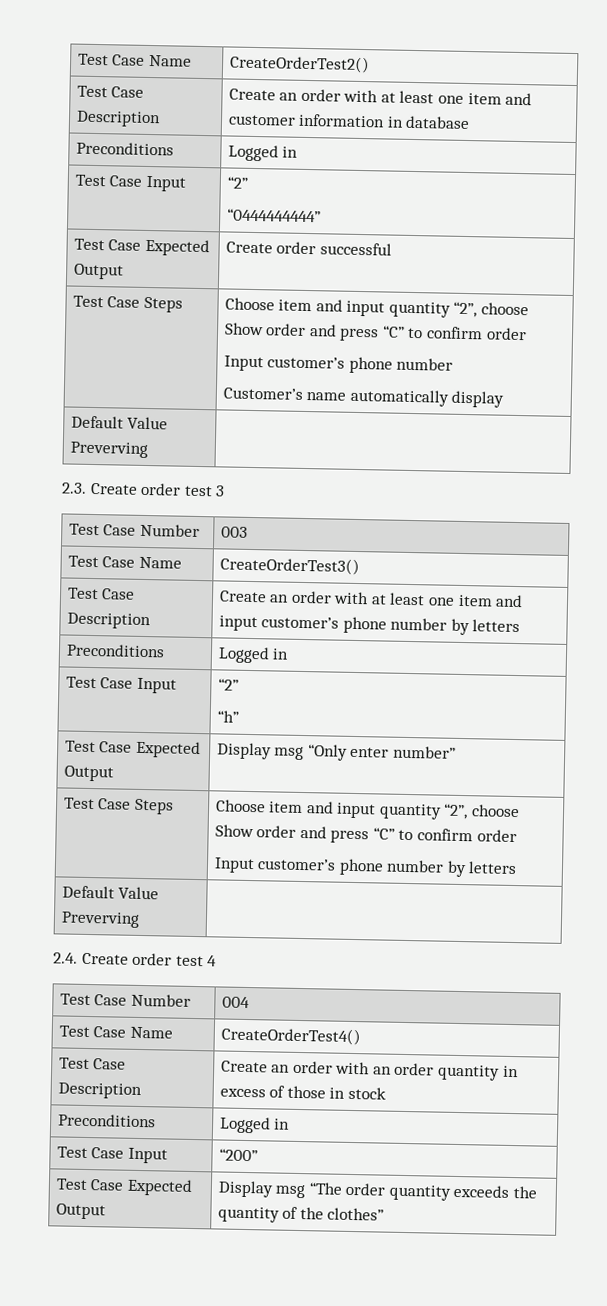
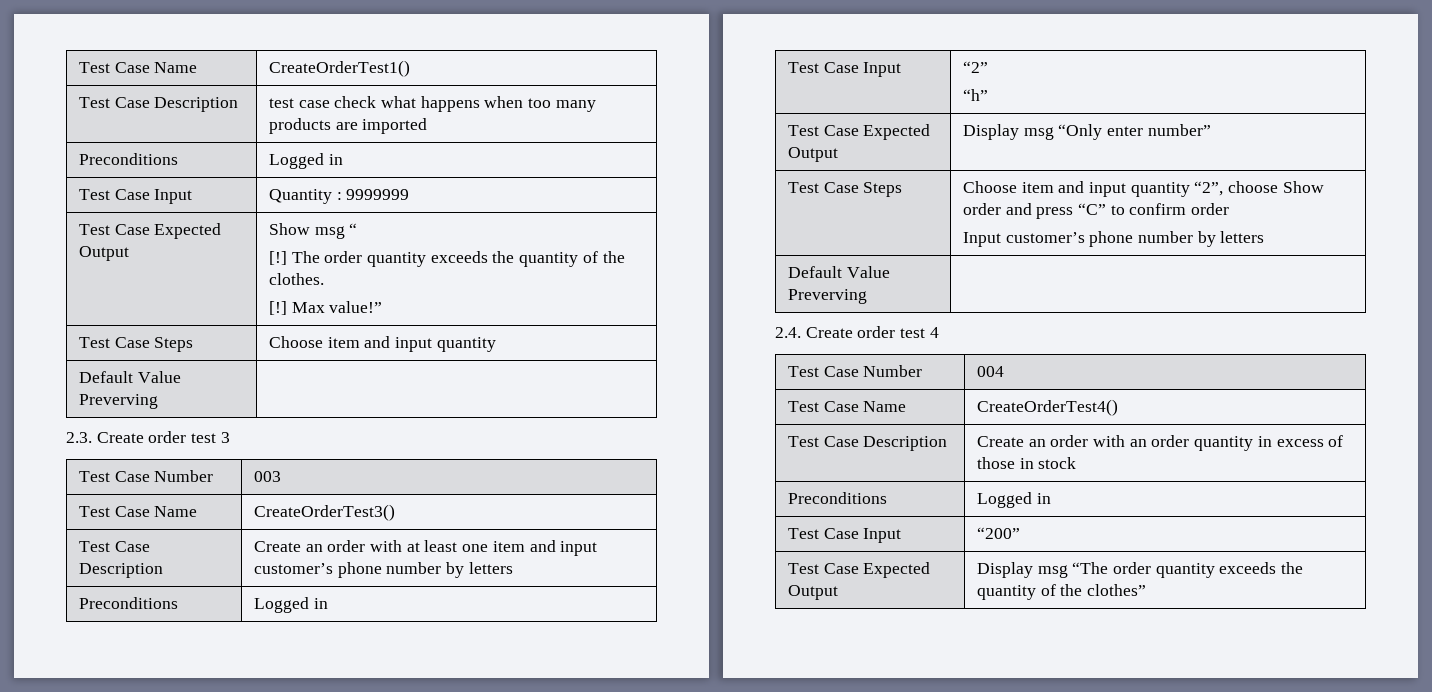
- Test Case Name | CreateOrderTest2()
- Test Case Description | Create an order with at least one item and customer information in database
+ Test Case Name | CreateOrderTest1()
+ Test Case Description | test case check what happens when too many products are imported
  Preconditions | Logged in
- Test Case Input | “2”
- “0444444444”
- Test Case Expected Output | Create order successful
- Test Case Steps | Choose item and input quantity “2”, choose Show order and press “C” to confirm order
- Input customer’s phone number
- Customer’s name automatically display
+ Test Case Input | Quantity : 9999999
+ Test Case Expected Output | Show msg “
+ [!] The order quantity exceeds the quantity of the clothes.
+ [!] Max value!”
+ Test Case Steps | Choose item and input quantity

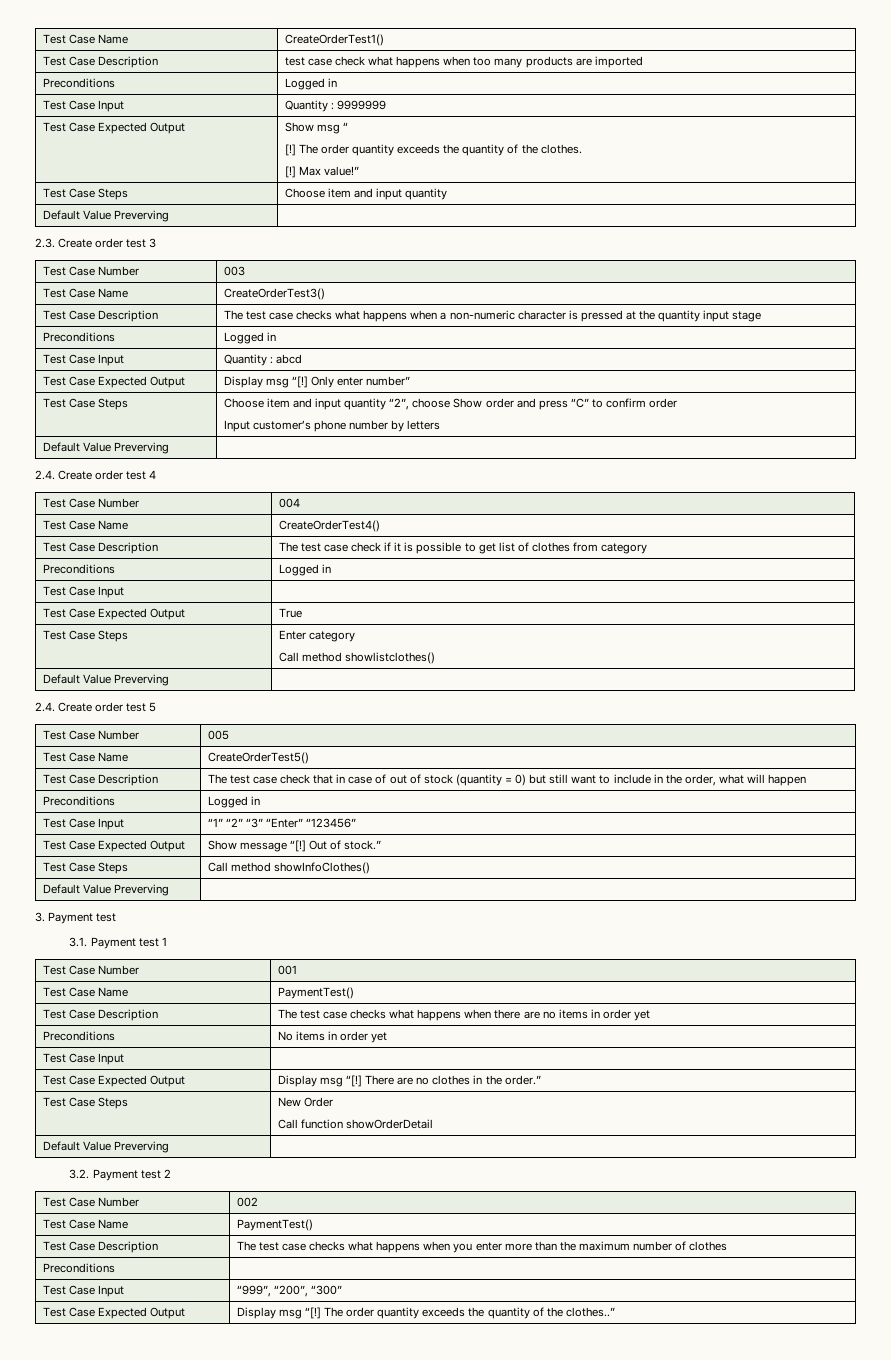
- Test Case Description | Create an order with at least one item and input customer’s phone number by letters
+ Test Case Description | The test case checks what happens when a non-numeric character is pressed at the quantity input stage
  Preconditions | Logged in
- Test Case Input | “2”
- “h”
- Test Case Expected Output | Display msg “Only enter number”
+ Test Case Input | Quantity : abcd
+ Test Case Expected Output | Display msg “[!] Only enter number”
- Test Case Description | Create an order with an order quantity in excess of those in stock
+ Test Case Description | The test case check if it is possible to get list of clothes from category
  Preconditions | Logged in
- Test Case Input | “200”
- Test Case Expected Output | Display msg “The order quantity exceeds the quantity of the clothes”
+ Test Case Input |
+ Test Case Expected Output | True
+ Test Case Steps | Enter category
+ Call method showlistclothes()
+ Default Value Preverving |
+ 2.4. Create order test 5
+ Test Case Number | 005
+ Test Case Name | CreateOrderTest5()
+ Test Case Description | The test case check that in case of out of stock (quantity = 0) but still want to include in the order, what will happen
+ Preconditions | Logged in
+ Test Case Input | “1” “2” “3” “Enter” “123456”
+ Test Case Expected Output | Show message “[!] Out of stock.”
+ Test Case Steps | Call method showInfoClothes()
+ Default Value Preverving |
+ 3. Payment test
+ 3.1. Payment test 1
+ Test Case Number | 001
+ Test Case Name | PaymentTest()
+ Test Case Description | The test case checks what happens when there are no items in order yet
+ Preconditions | No items in order yet
+ Test Case Input |
+ Test Case Expected Output | Display msg “[!] There are no clothes in the order.”
+ Test Case Steps | New Order
+ Call function showOrderDetail
+ Default Value Preverving |
+ 3.2. Payment test 2
+ Test Case Number | 002
+ Test Case Name | PaymentTest()
+ Test Case Description | The test case checks what happens when you enter more than the maximum number of clothes
+ Preconditions |
+ Test Case Input | “999”, “200”, “300”
+ Test Case Expected Output | Display msg “[!] The order quantity exceeds the quantity of the clothes..”

